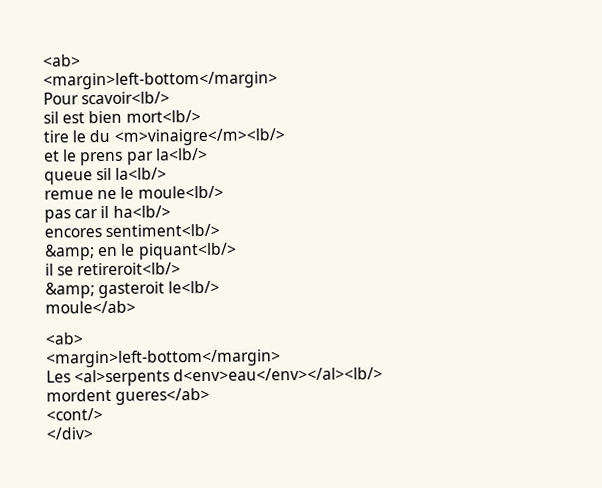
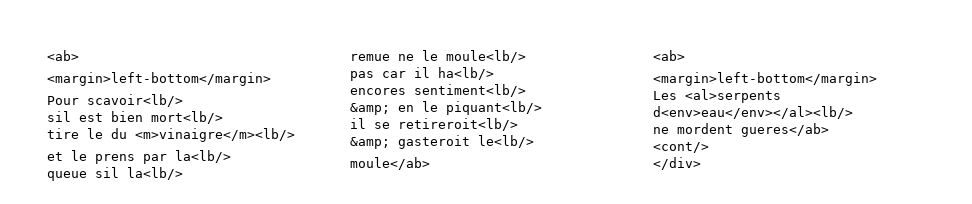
- mordent gueres</ab>
+ ne mordent gueres</ab>

